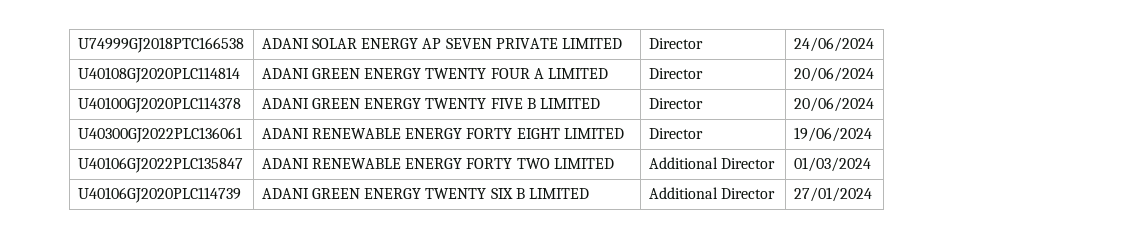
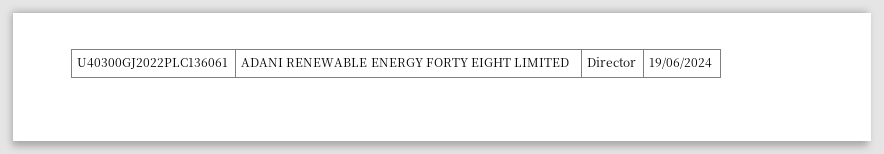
- U74999GJ2018PTC166538 | ADANI SOLAR ENERGY AP SEVEN PRIVATE LIMITED | Director | 24/06/2024
- U40108GJ2020PLC114814 | ADANI GREEN ENERGY TWENTY FOUR A LIMITED | Director | 20/06/2024
- U40100GJ2020PLC114378 | ADANI GREEN ENERGY TWENTY FIVE B LIMITED | Director | 20/06/2024
- U40106GJ2022PLC135847 | ADANI RENEWABLE ENERGY FORTY TWO LIMITED | Additional Director | 01/03/2024
- U40106GJ2020PLC114739 | ADANI GREEN ENERGY TWENTY SIX B LIMITED | Additional Director | 27/01/2024

